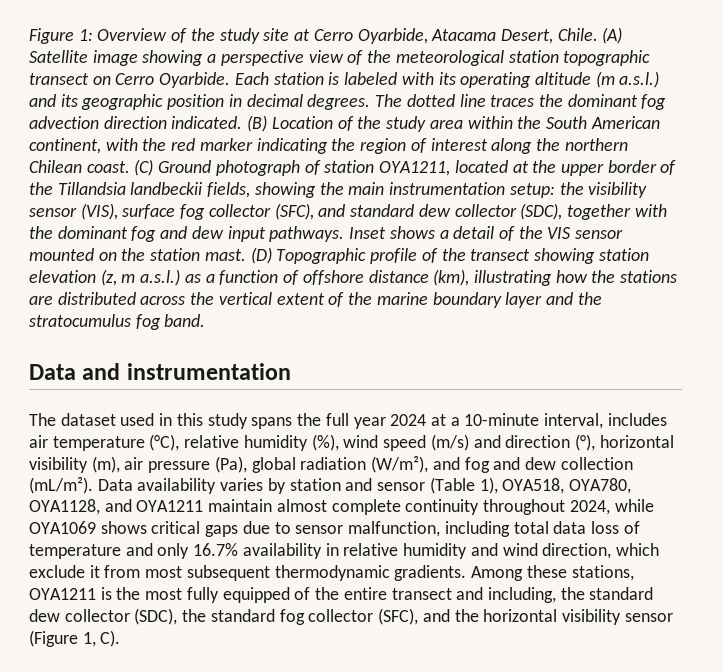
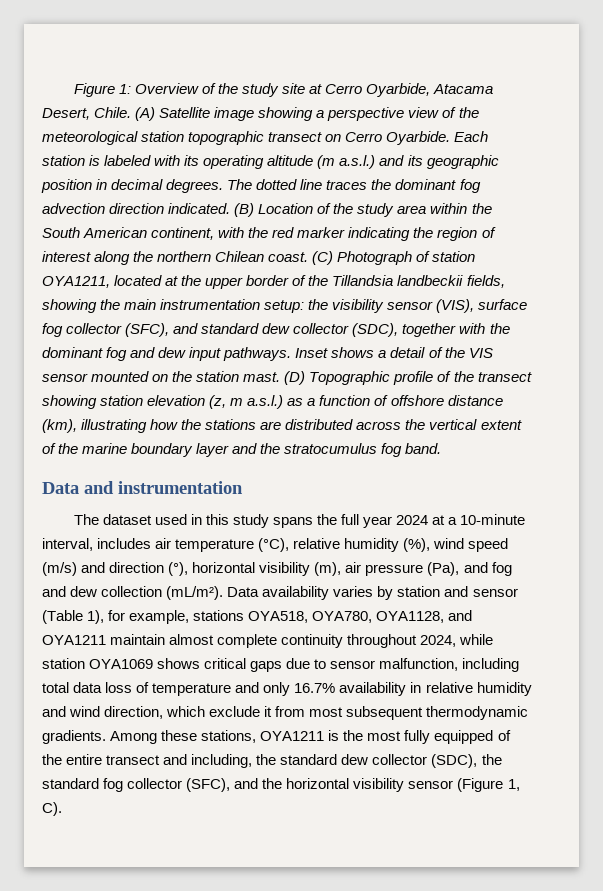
- (C) Ground photograph of station OYA1211, located at the upper border of the Tillandsia landbeckii fields, showing the main instrumentation setup: the visibility sensor (VIS), surface fog collector (SFC), and standard dew collector (SDC), together with the dominant fog and dew input pathways.
+ (C) Photograph of station OYA1211, located at the upper border of the Tillandsia landbeckii fields, showing the main instrumentation setup: the visibility sensor (VIS), surface fog collector (SFC), and standard dew collector (SDC), together with the dominant fog and dew input pathways.
- The dataset used in this study spans the full year 2024 at a 10-minute interval, includes air temperature (°C), relative humidity (%), wind speed (m/s) and direction (°), horizontal visibility (m), air pressure (Pa), global radiation (W/m²), and fog and dew collection (mL/m²).
+ The dataset used in this study spans the full year 2024 at a 10-minute interval, includes air temperature (°C), relative humidity (%), wind speed (m/s) and direction (°), horizontal visibility (m), air pressure (Pa), and fog and dew collection (mL/m²).
- Data availability varies by station and sensor (Table 1), OYA518, OYA780, OYA1128, and OYA1211 maintain almost complete continuity throughout 2024, while OYA1069 shows critical gaps due to sensor malfunction, including total data loss of temperature and only 16.7% availability in relative humidity and wind direction, which exclude it from most subsequent thermodynamic gradients.
+ Data availability varies by station and sensor (Table 1), for example, stations OYA518, OYA780, OYA1128, and OYA1211 maintain almost complete continuity throughout 2024, while station OYA1069 shows critical gaps due to sensor malfunction, including total data loss of temperature and only 16.7% availability in relative humidity and wind direction, which exclude it from most subsequent thermodynamic gradients.

